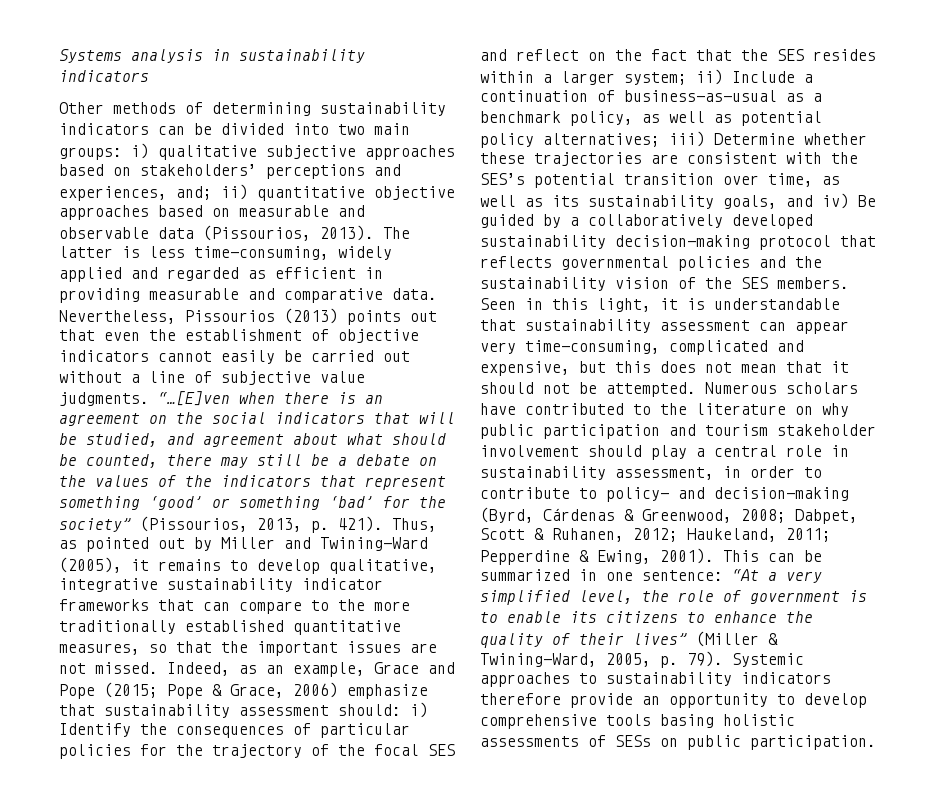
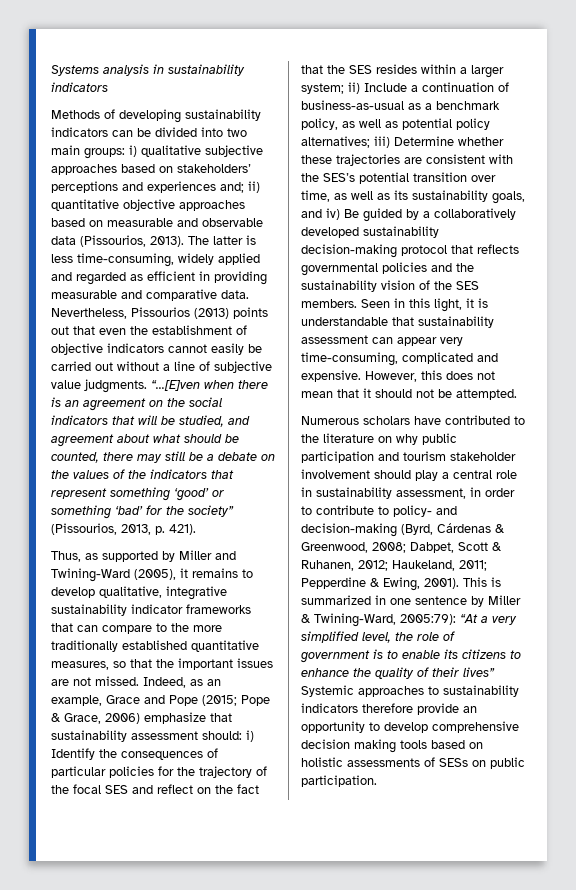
- Other methods of determining sustainability indicators can be divided into two main groups: i) qualitative subjective approaches based on stakeholders’ perceptions and experiences, and; ii) quantitative objective approaches based on measurable and observable data (Pissourios, 2013).
+ Methods of developing sustainability indicators can be divided into two main groups: i) qualitative subjective approaches based on stakeholders’ perceptions and experiences and; ii) quantitative objective approaches based on measurable and observable data (Pissourios, 2013).
- “…[E]ven when there is an agreement on the social indicators that will be studied, and agreement about what should be counted, there may still be a debate on the values of the indicators that represent something ‘good’ or something ‘bad’ for the society” (Pissourios, 2013, p. 421). Thus, as pointed out by Miller and Twining-Ward (2005), it remains to develop qualitative, integrative sustainability indicator frameworks that can compare to the more traditionally established quantitative measures, so that the important issues are not missed.
+ “…[E]ven when there is an agreement on the social indicators that will be studied, and agreement about what should be counted, there may still be a debate on the values of the indicators that represent something ‘good’ or something ‘bad’ for the society” (Pissourios, 2013, p. 421).
+ Thus, as supported by Miller and Twining-Ward (2005), it remains to develop qualitative, integrative sustainability indicator frameworks that can compare to the more traditionally established quantitative measures, so that the important issues are not missed.
- Seen in this light, it is understandable that sustainability assessment can appear very time-consuming, complicated and expensive, but this does not mean that it should not be attempted. Numerous scholars have contributed to the literature on why public participation and tourism stakeholder involvement should play a central role in sustainability assessment, in order to contribute to policy- and decision-making (Byrd, Cárdenas & Greenwood, 2008;
+ Seen in this light, it is understandable that sustainability assessment can appear very time-consuming, complicated and expensive. However, this does not mean that it should not be attempted.
+ Numerous scholars have contributed to the literature on why public participation and tourism stakeholder involvement should play a central role in sustainability assessment, in order to contribute to policy- and decision-making (Byrd, Cárdenas & Greenwood, 2008;
- This can be summarized in one sentence: “At a very simplified level, the role of government is to enable its citizens to enhance the quality of their lives” (Miller & Twining-Ward, 2005, p. 79). Systemic approaches to sustainability indicators therefore provide an opportunity to develop comprehensive tools basing holistic assessments of SESs on public participation.
+ This is summarized in one sentence by Miller & Twining-Ward, 2005:79): “At a very simplified level, the role of government is to enable its citizens to enhance the quality of their lives” Systemic approaches to sustainability indicators therefore provide an opportunity to develop comprehensive decision making tools based on holistic assessments of SESs on public participation.

